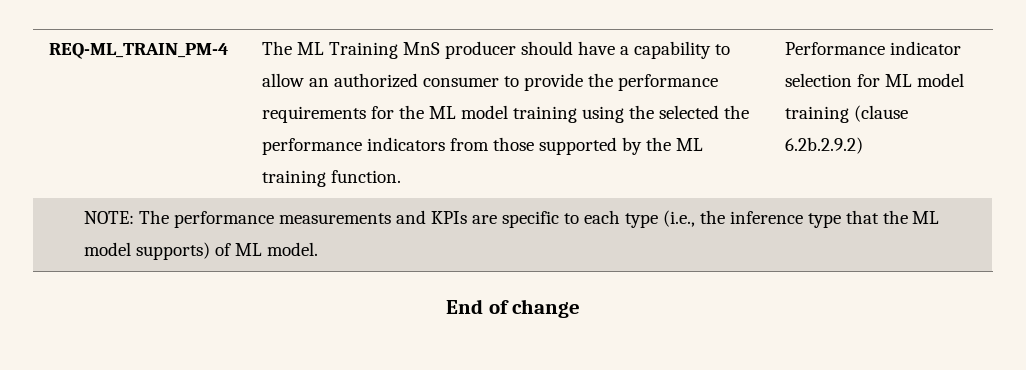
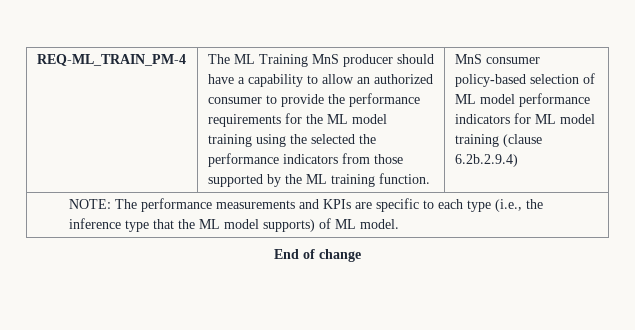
- Performance indicator selection for ML model training (clause 6.2b.2.9.2)
+ MnS consumer policy-based selection of ML model performance indicators for ML model training (clause 6.2b.2.9.4)

